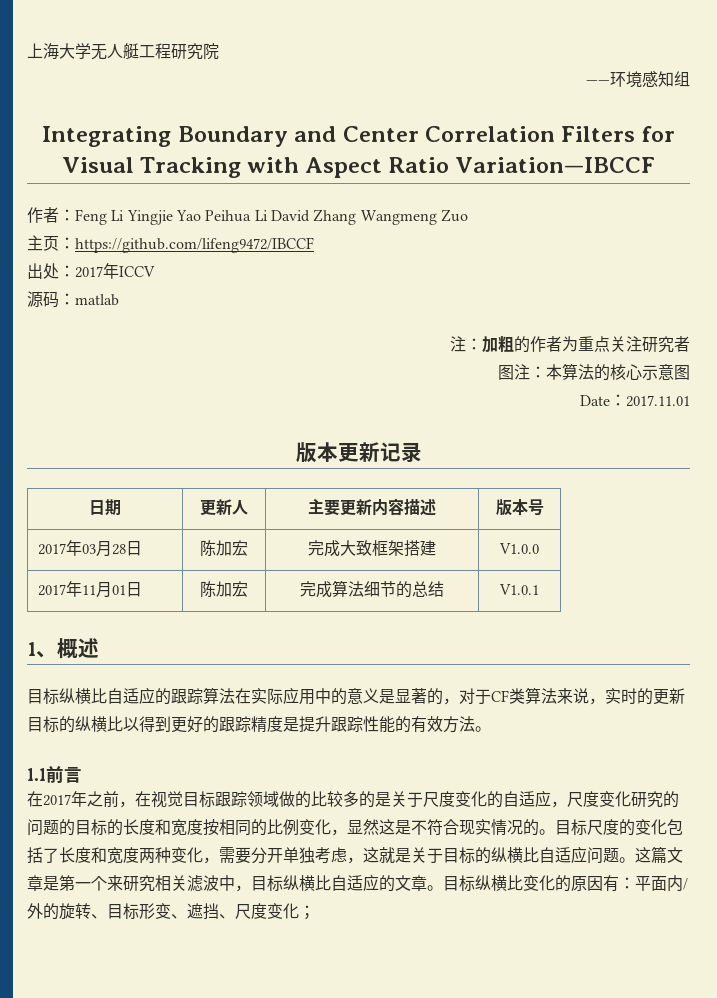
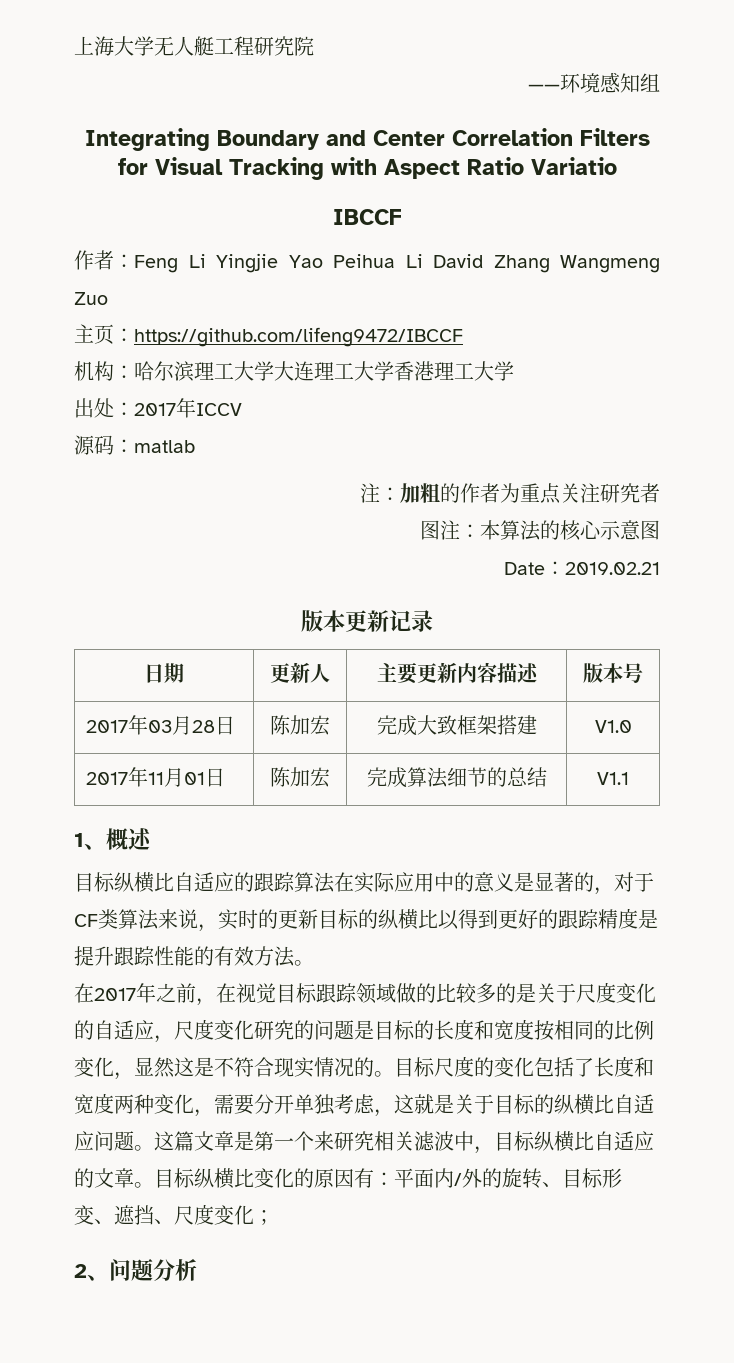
- Integrating Boundary and Center Correlation Filters for Visual Tracking with Aspect Ratio Variation—IBCCF
+ Integrating Boundary and Center Correlation Filters for Visual Tracking with Aspect Ratio Variatio
+ IBCCF
+ 机构：哈尔滨理工大学大连理工大学香港理工大学
- Date：2017.11.01
+ Date：2019.02.21
- 2017年03月28日 | 陈加宏 | 完成大致框架搭建 | V1.0.0
+ 2017年03月28日 | 陈加宏 | 完成大致框架搭建 | V1.0
- 2017年11月01日 | 陈加宏 | 完成算法细节的总结 | V1.0.1
+ 2017年11月01日 | 陈加宏 | 完成算法细节的总结 | V1.1
- 1.1前言
- 在2017年之前，在视觉目标跟踪领域做的比较多的是关于尺度变化的自适应，尺度变化研究的问题的目标的长度和宽度按相同的比例变化，显然这是不符合现实情况的。
+ 在2017年之前，在视觉目标跟踪领域做的比较多的是关于尺度变化的自适应，尺度变化研究的问题是目标的长度和宽度按相同的比例变化，显然这是不符合现实情况的。
+ 2、问题分析

